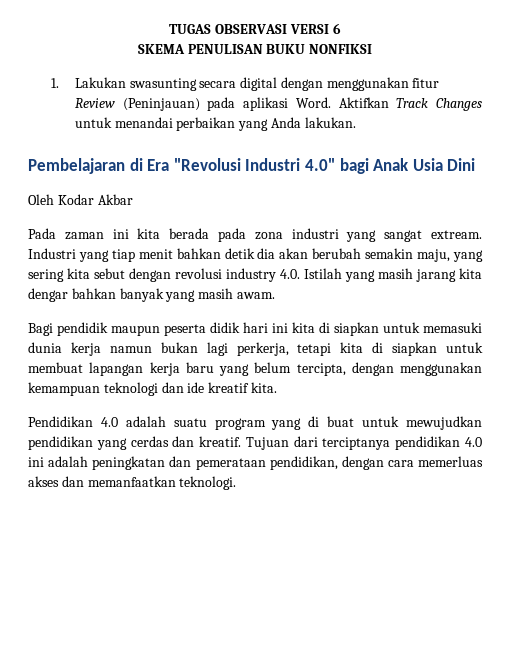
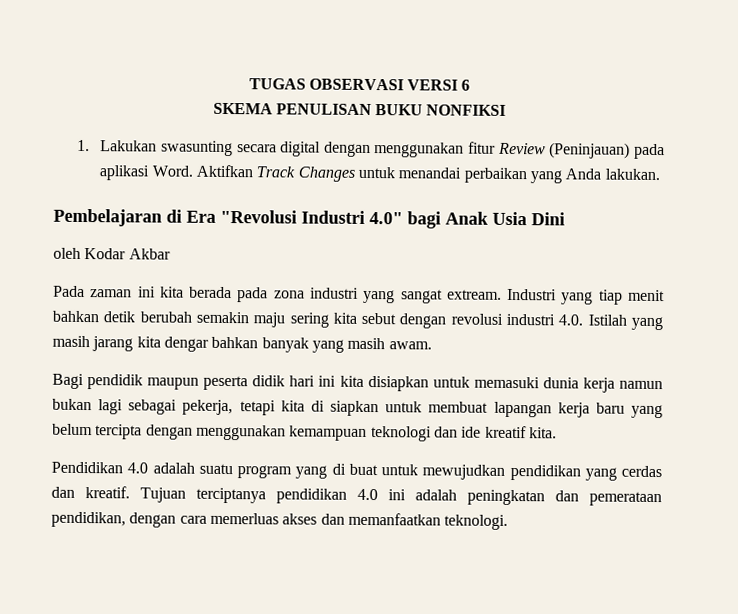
- Oleh Kodar Akbar
+ oleh Kodar Akbar
- Industri yang tiap menit bahkan detik dia akan berubah semakin maju, yang sering kita sebut dengan revolusi industry 4.0. Istilah yang masih jarang kita dengar bahkan banyak yang masih awam.
+ Industri yang tiap menit bahkan detik berubah semakin maju sering kita sebut dengan revolusi industri 4.0. Istilah yang masih jarang kita dengar bahkan banyak yang masih awam.
- Bagi pendidik maupun peserta didik hari ini kita di siapkan untuk memasuki dunia kerja namun bukan lagi perkerja, tetapi kita di siapkan untuk membuat lapangan kerja baru yang belum tercipta, dengan menggunakan kemampuan teknologi dan ide kreatif kita.
+ Bagi pendidik maupun peserta didik hari ini kita disiapkan untuk memasuki dunia kerja namun bukan lagi sebagai pekerja, tetapi kita di siapkan untuk membuat lapangan kerja baru yang belum tercipta dengan menggunakan kemampuan teknologi dan ide kreatif kita.
- Tujuan dari terciptanya pendidikan 4.0 ini adalah peningkatan dan pemerataan pendidikan, dengan cara memerluas akses dan memanfaatkan teknologi.
+ Tujuan terciptanya pendidikan 4.0 ini adalah peningkatan dan pemerataan pendidikan, dengan cara memerluas akses dan memanfaatkan teknologi.

